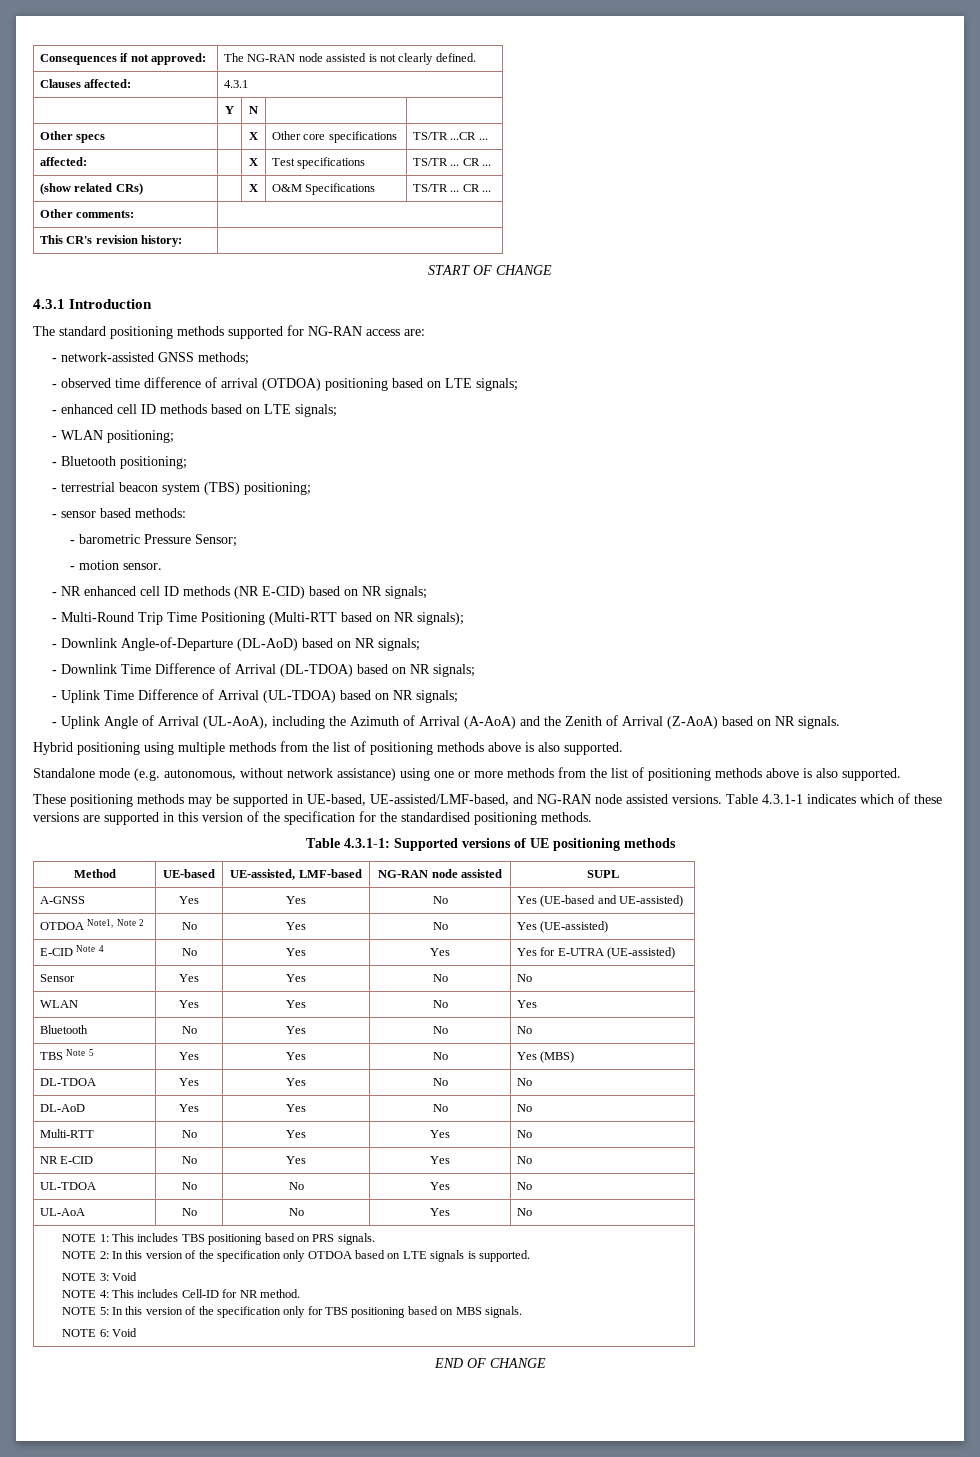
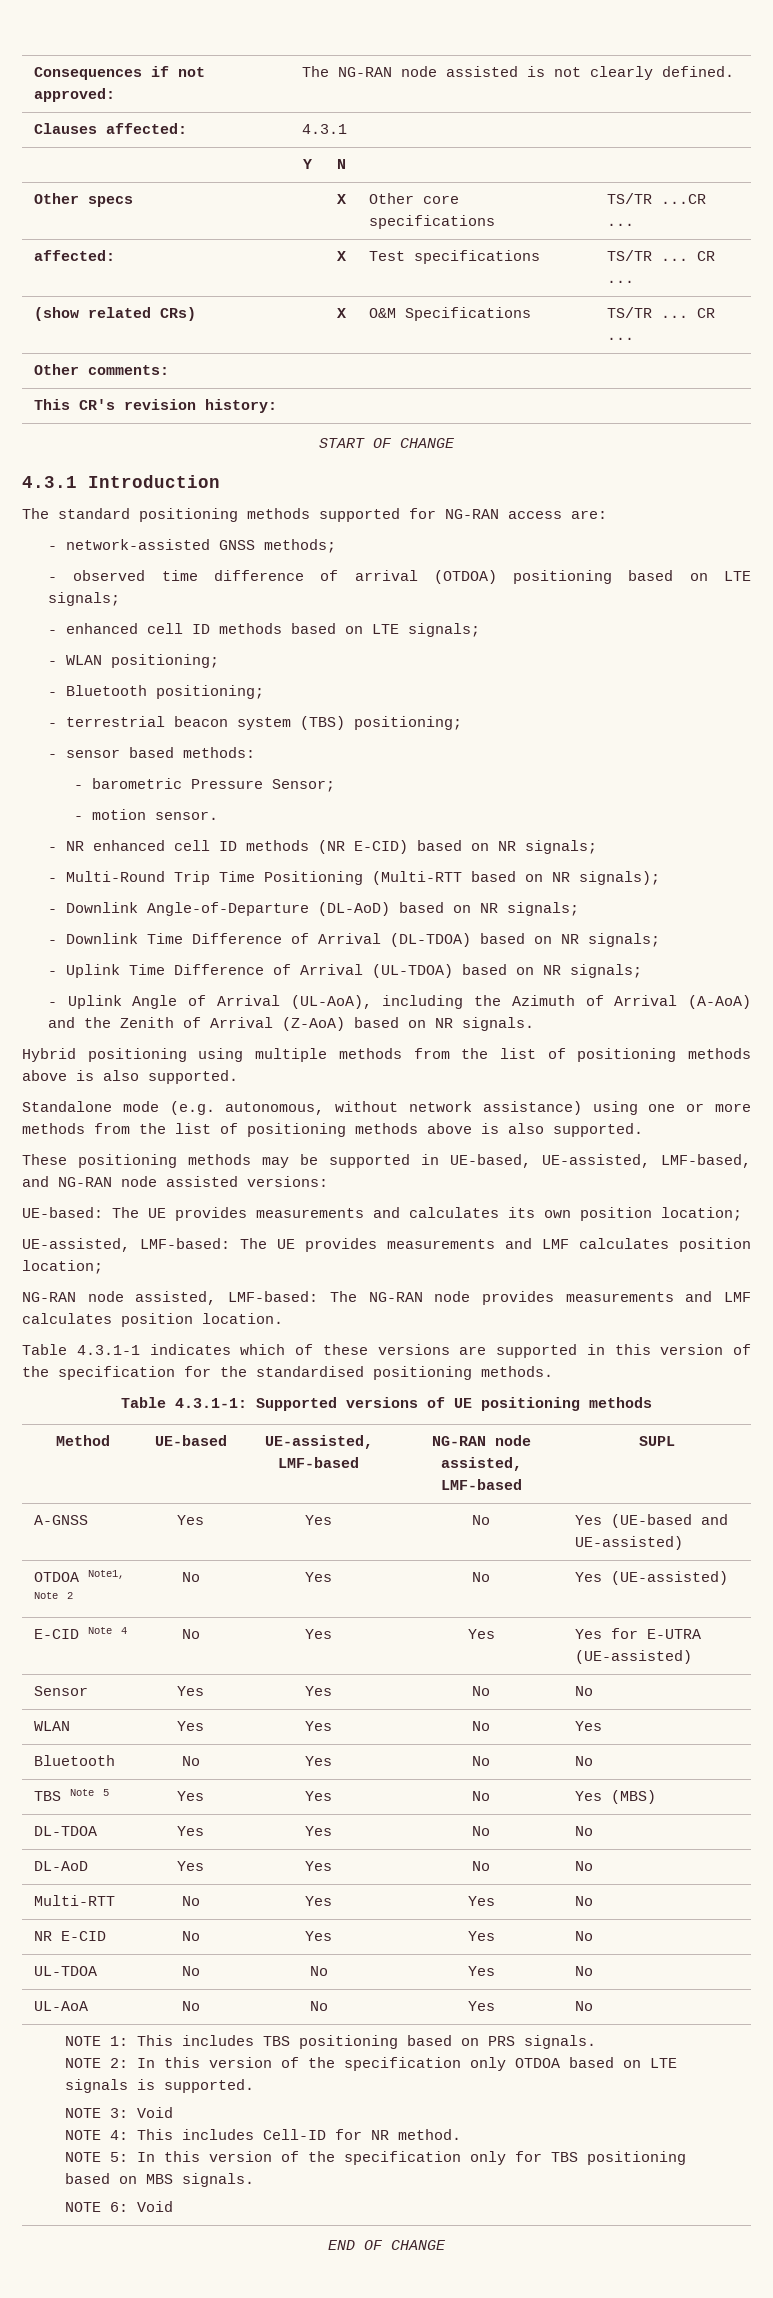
- These positioning methods may be supported in UE-based, UE-assisted/LMF-based, and NG-RAN node assisted versions. Table 4.3.1-1 indicates which of these versions are supported in this version of the specification for the standardised positioning methods.
+ These positioning methods may be supported in UE-based, UE-assisted, LMF-based, and NG-RAN node assisted versions:
+ UE-based: The UE provides measurements and calculates its own position location;
+ UE-assisted, LMF-based: The UE provides measurements and LMF calculates position location;
+ NG-RAN node assisted, LMF-based: The NG-RAN node provides measurements and LMF calculates position location.
+ Table 4.3.1-1 indicates which of these versions are supported in this version of the specification for the standardised positioning methods.
- Method | UE-based | UE-assisted, LMF-based | NG-RAN node assisted | SUPL
+ Method | UE-based | UE-assisted, LMF-based | NG-RAN node assisted, LMF-based | SUPL

